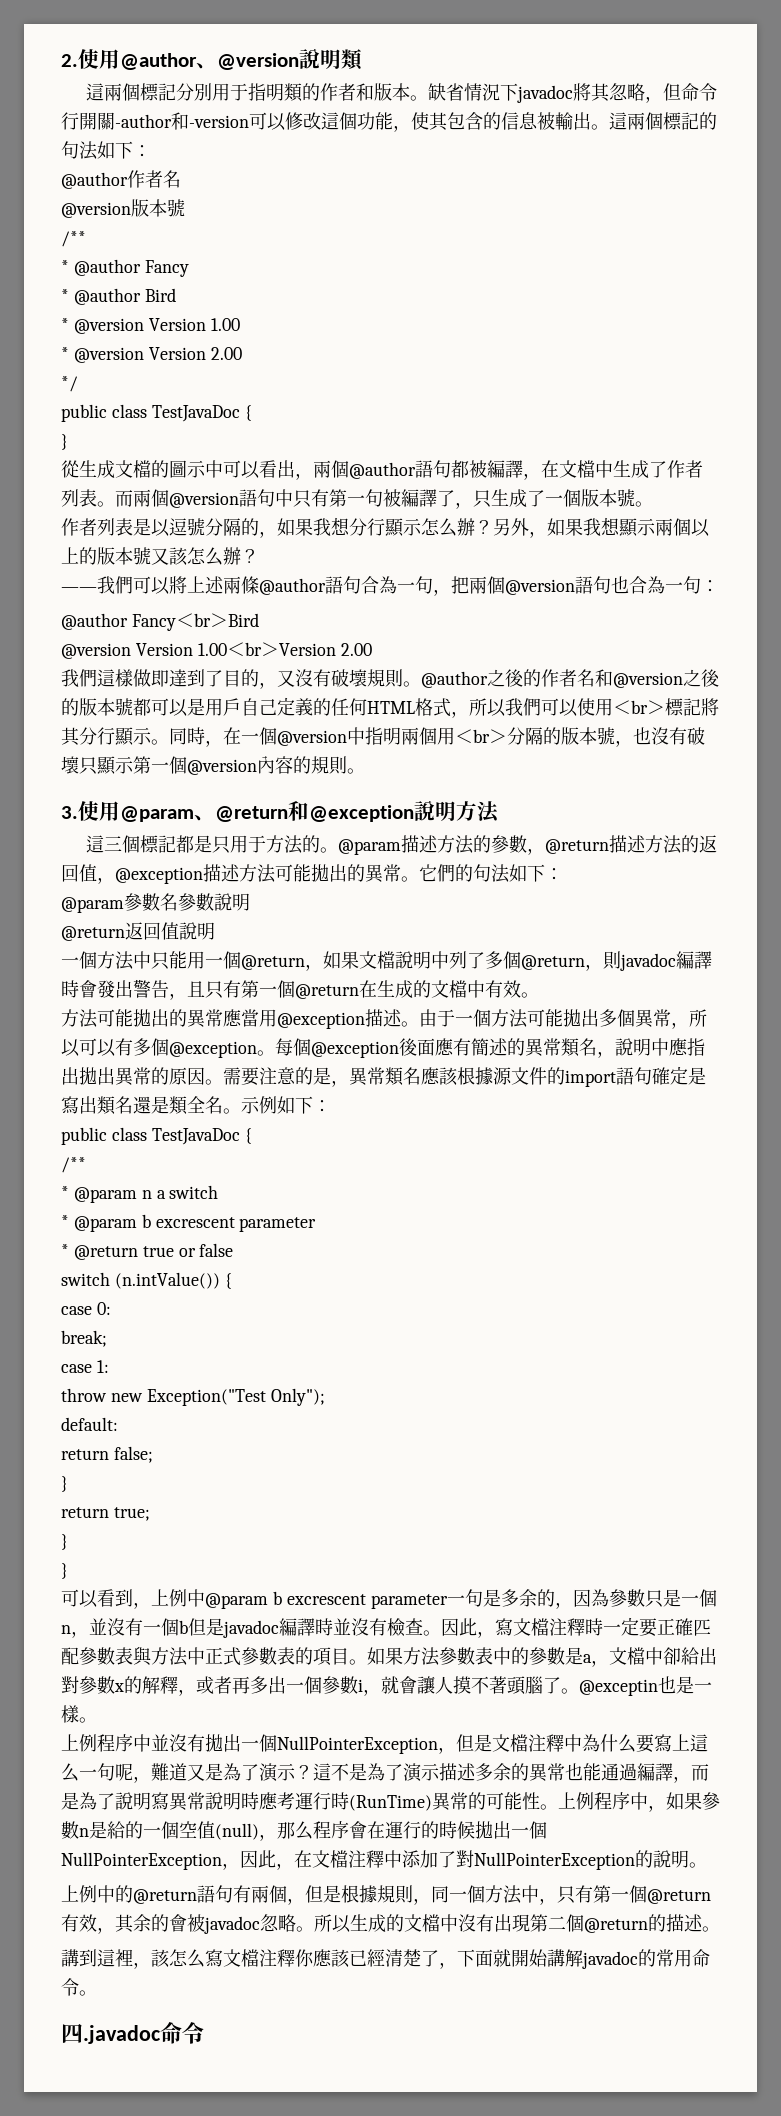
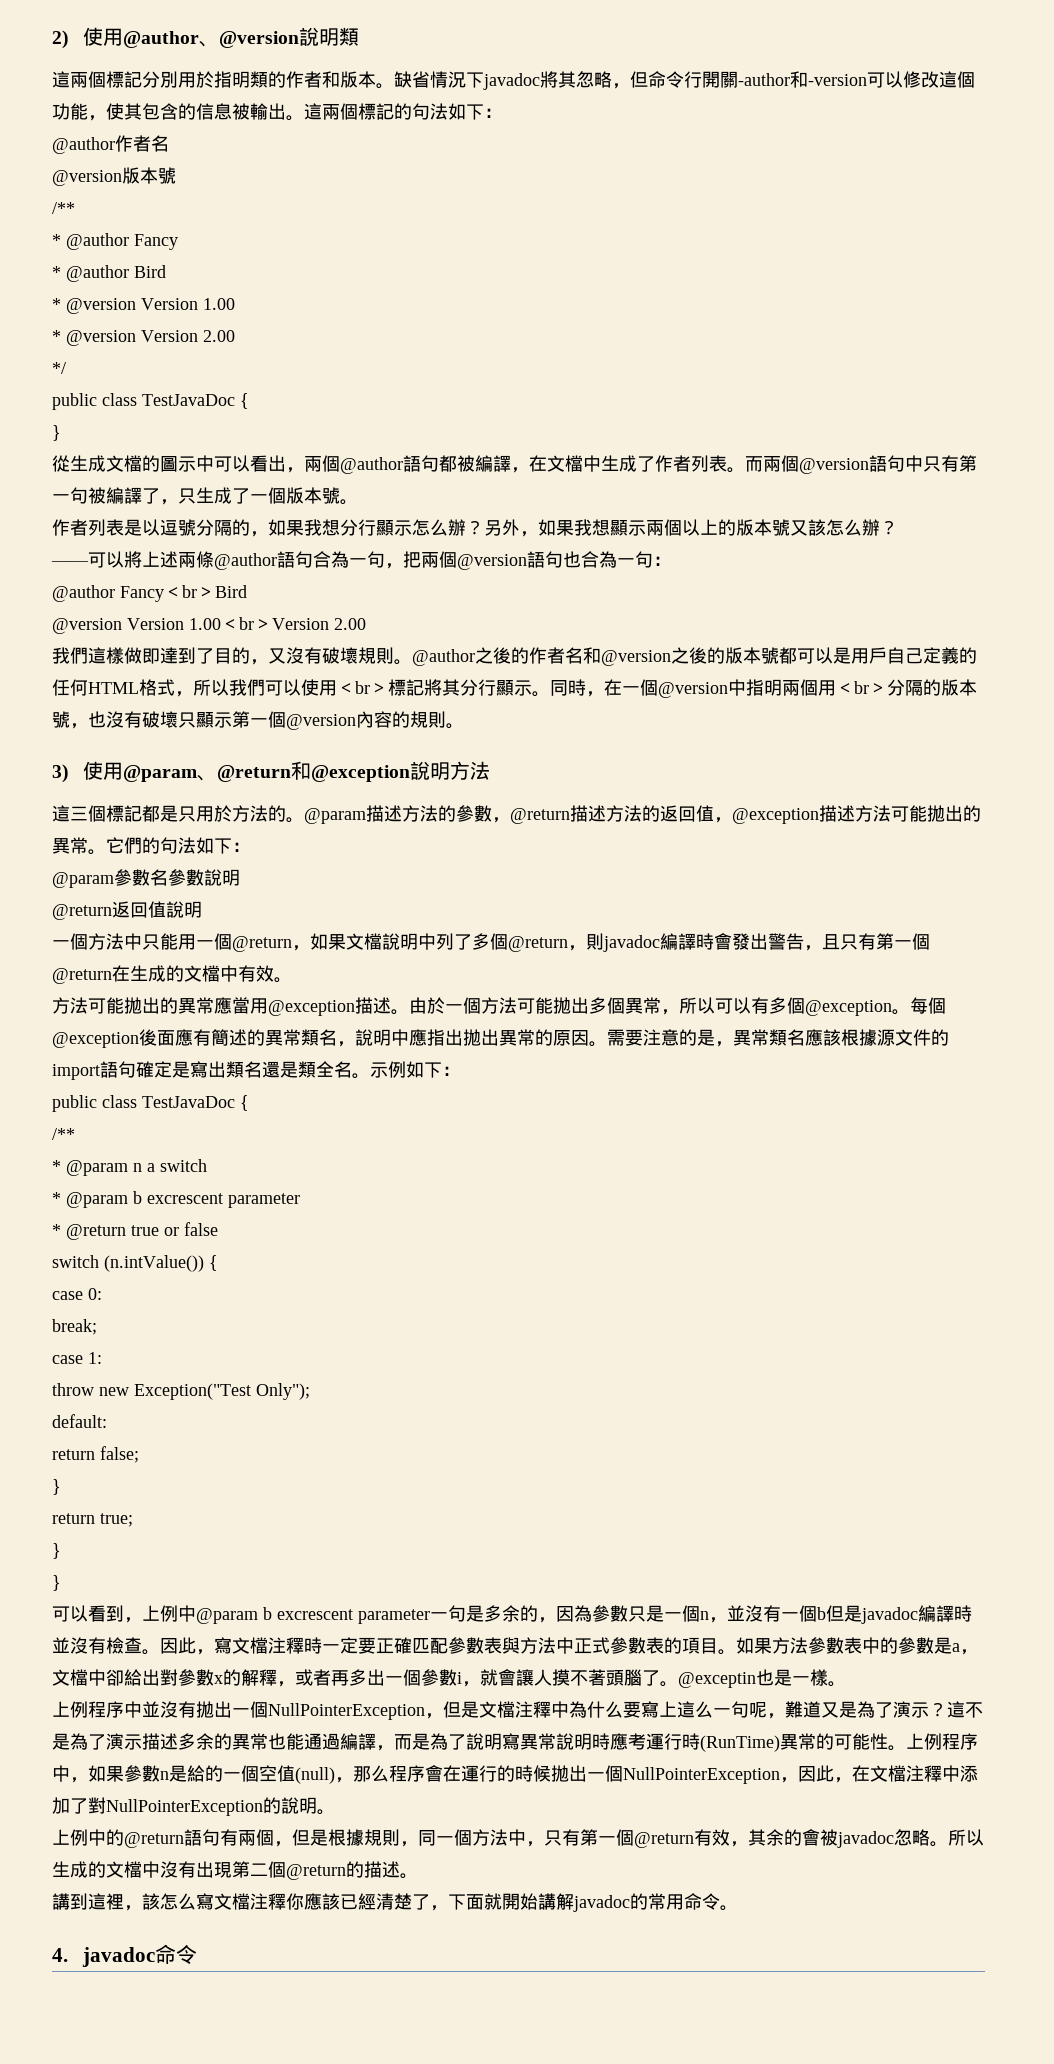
- 2.使用@author、@version說明類
+ 2)使用@author、@version說明類
- 這兩個標記分別用于指明類的作者和版本。
+ 這兩個標記分別用於指明類的作者和版本。
- ——我們可以將上述兩條@author語句合為一句，把兩個@version語句也合為一句：
+ ——可以將上述兩條@author語句合為一句，把兩個@version語句也合為一句：
- 3.使用@param、@return和@exception說明方法
+ 3)使用@param、@return和@exception說明方法
- 這三個標記都是只用于方法的。
+ 這三個標記都是只用於方法的。
- 由于一個方法可能拋出多個異常，所以可以有多個@exception。
+ 由於一個方法可能拋出多個異常，所以可以有多個@exception。
- 四.javadoc命令
+ 4. javadoc命令

